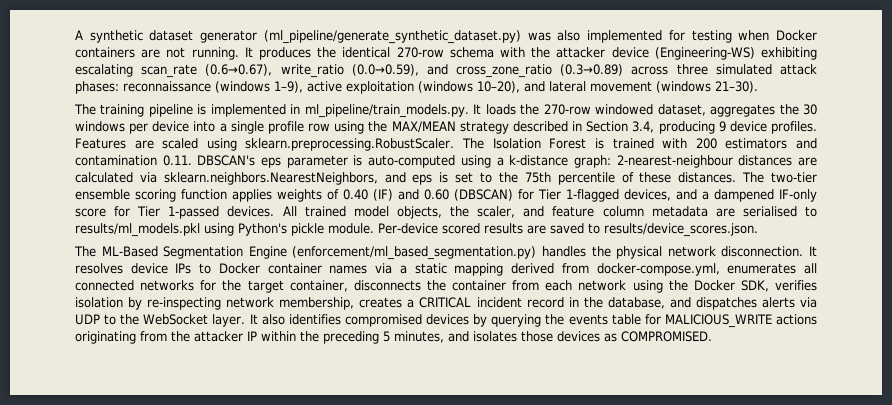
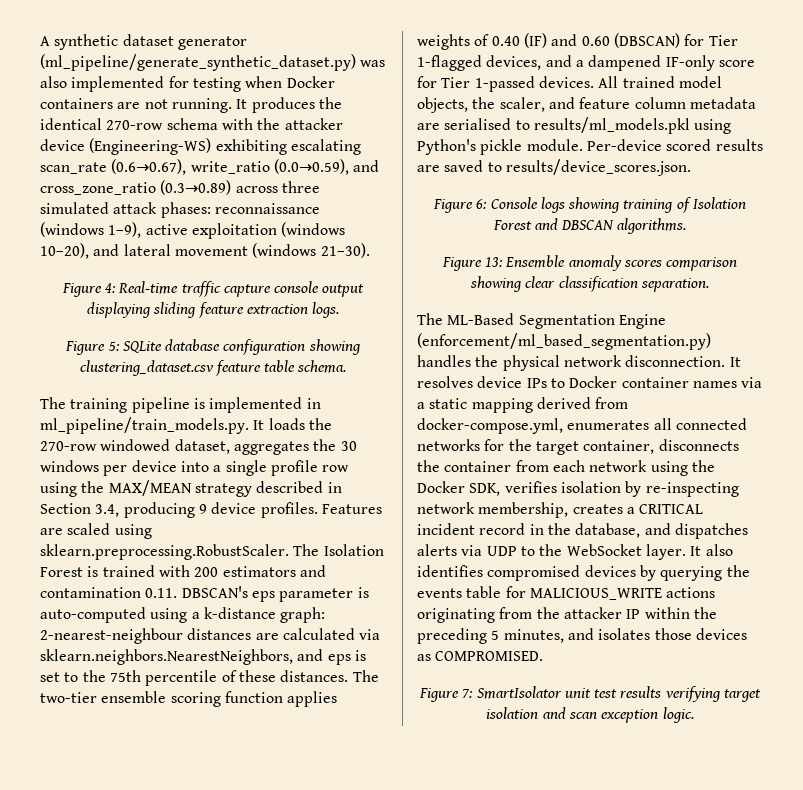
+ Figure 4: Real-time traffic capture console output displaying sliding feature extraction logs.
+ Figure 5: SQLite database configuration showing clustering_dataset.csv feature table schema.
+ Figure 6: Console logs showing training of Isolation Forest and DBSCAN algorithms.
+ Figure 13: Ensemble anomaly scores comparison showing clear classification separation.
+ Figure 7: SmartIsolator unit test results verifying target isolation and scan exception logic.

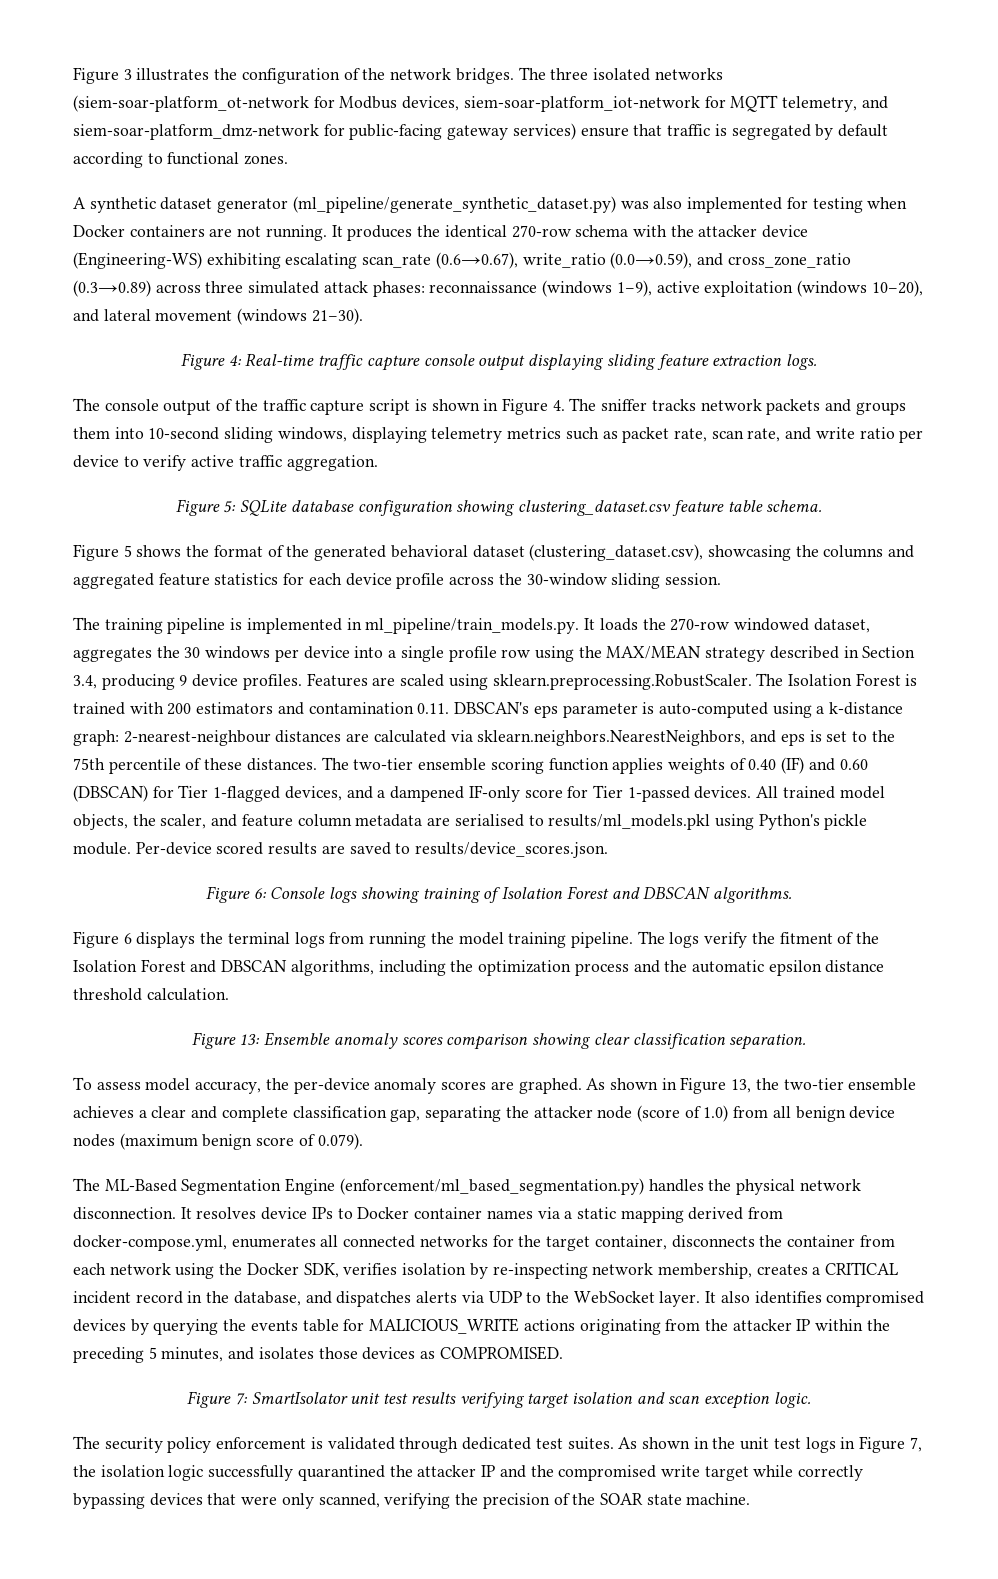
+ Figure 3 illustrates the configuration of the network bridges. The three isolated networks (siem-soar-platform_ot-network for Modbus devices, siem-soar-platform_iot-network for MQTT telemetry, and siem-soar-platform_dmz-network for public-facing gateway services) ensure that traffic is segregated by default according to functional zones.
+ The console output of the traffic capture script is shown in Figure 4. The sniffer tracks network packets and groups them into 10-second sliding windows, displaying telemetry metrics such as packet rate, scan rate, and write ratio per device to verify active traffic aggregation.
+ Figure 5 shows the format of the generated behavioral dataset (clustering_dataset.csv), showcasing the columns and aggregated feature statistics for each device profile across the 30-window sliding session.
+ Figure 6 displays the terminal logs from running the model training pipeline. The logs verify the fitment of the Isolation Forest and DBSCAN algorithms, including the optimization process and the automatic epsilon distance threshold calculation.
+ To assess model accuracy, the per-device anomaly scores are graphed. As shown in Figure 13, the two-tier ensemble achieves a clear and complete classification gap, separating the attacker node (score of 1.0) from all benign device nodes (maximum benign score of 0.079).
+ The security policy enforcement is validated through dedicated test suites. As shown in the unit test logs in Figure 7, the isolation logic successfully quarantined the attacker IP and the compromised write target while correctly bypassing devices that were only scanned, verifying the precision of the SOAR state machine.

